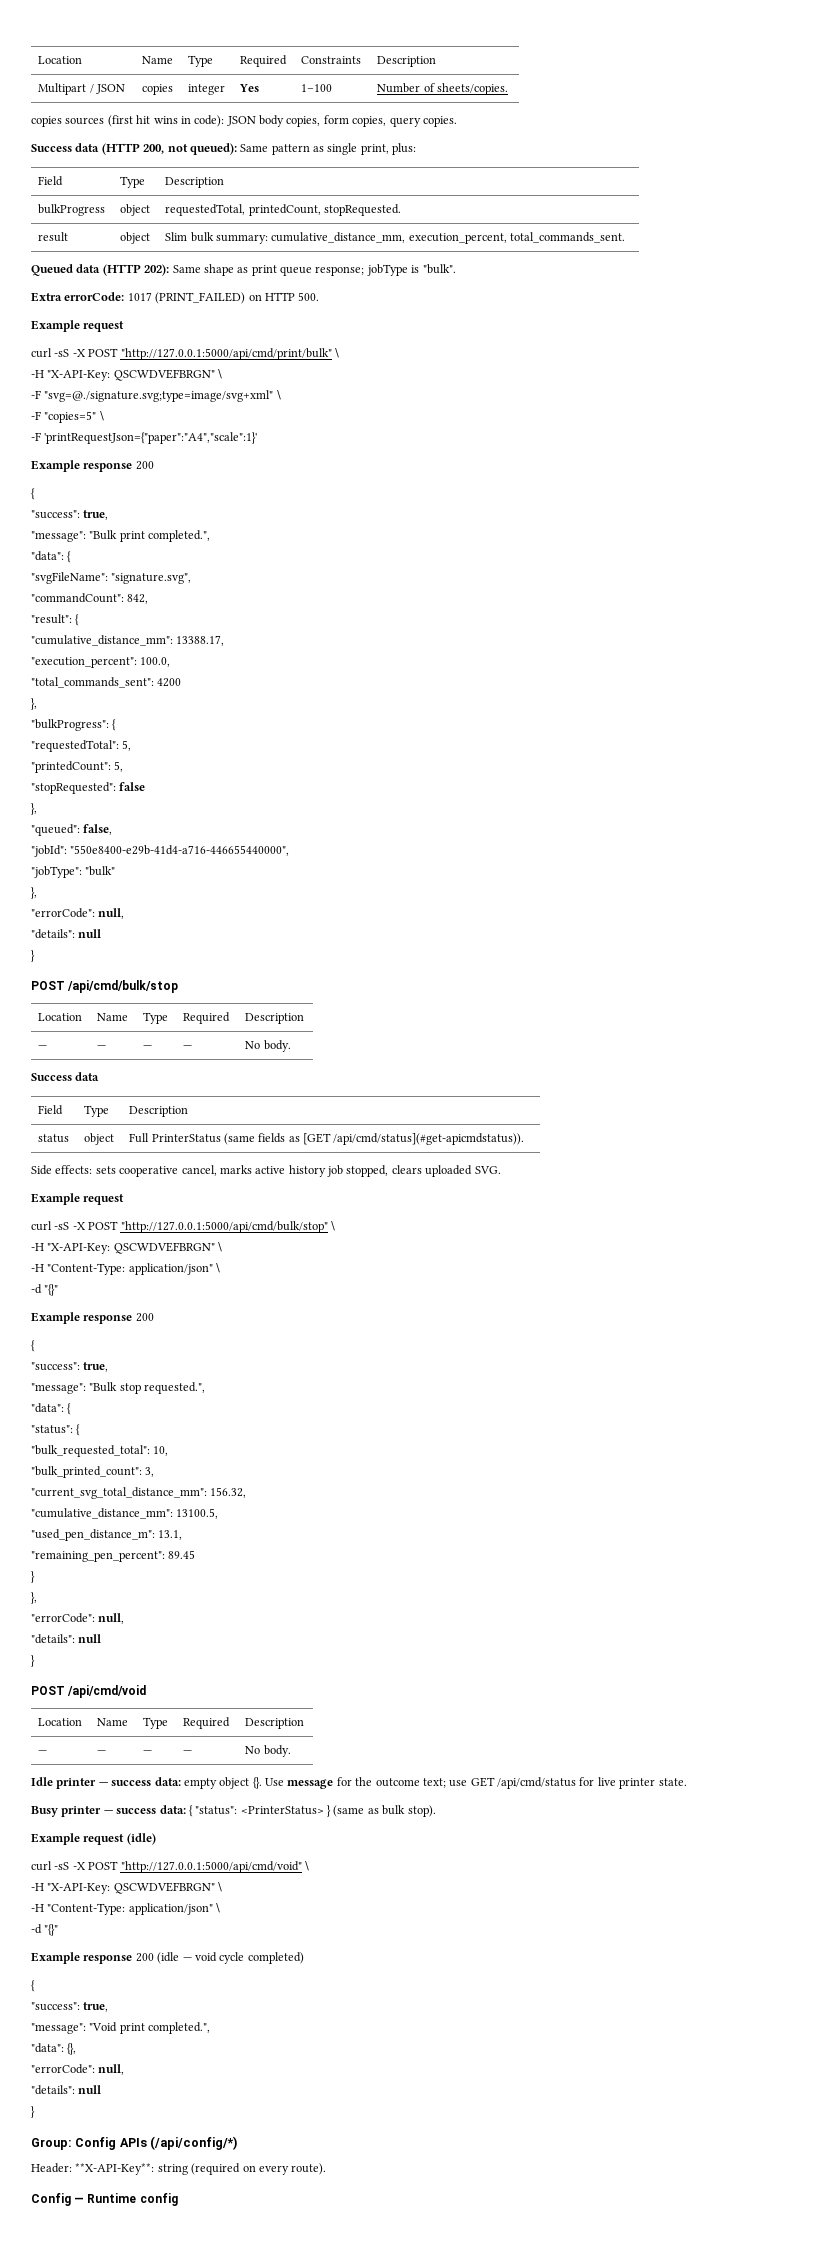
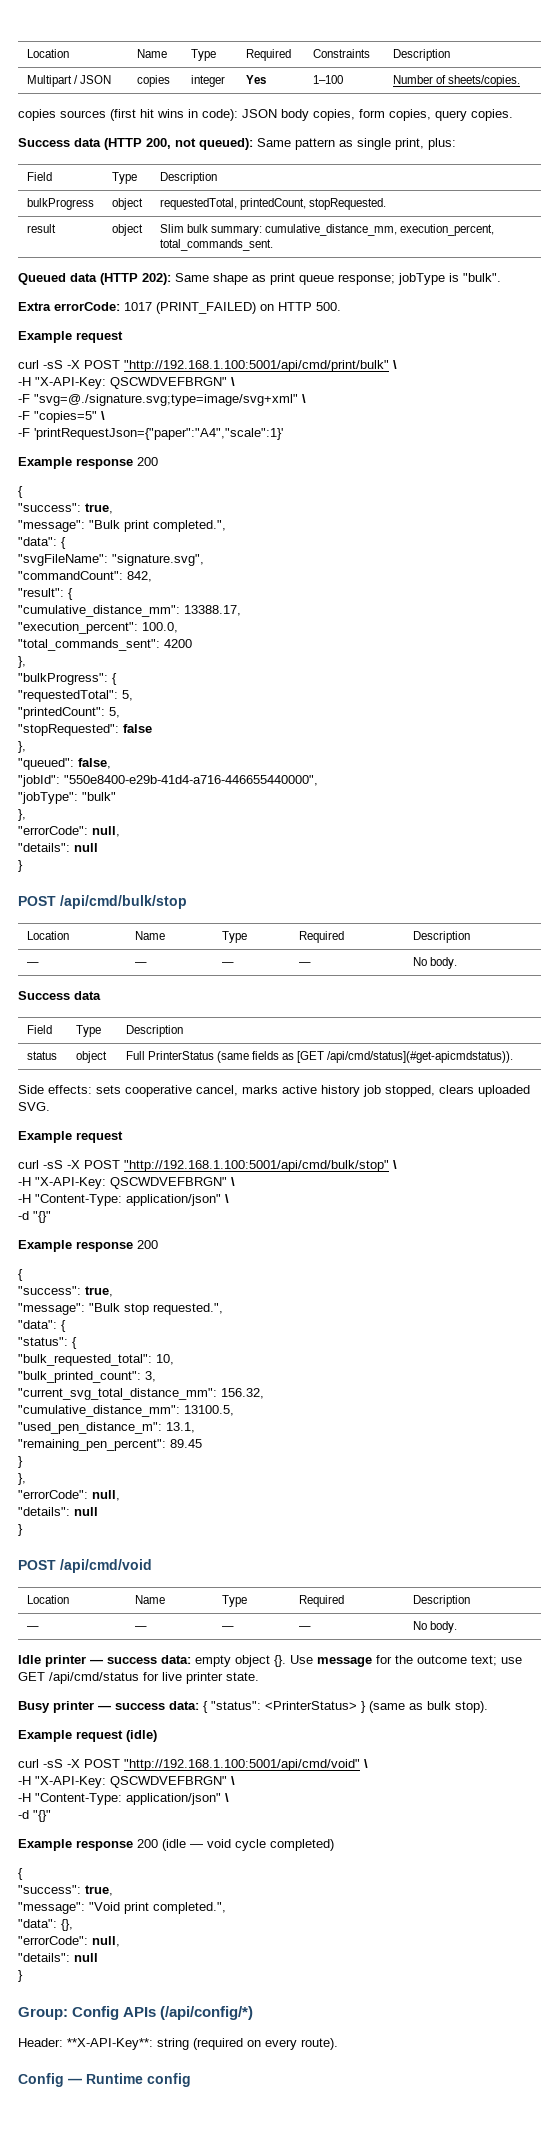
- curl -sS -X POST "http://127.0.0.1:5000/api/cmd/print/bulk" \
+ curl -sS -X POST "http://192.168.1.100:5001/api/cmd/print/bulk" \
- curl -sS -X POST "http://127.0.0.1:5000/api/cmd/bulk/stop" \
+ curl -sS -X POST "http://192.168.1.100:5001/api/cmd/bulk/stop" \
- curl -sS -X POST "http://127.0.0.1:5000/api/cmd/void" \
+ curl -sS -X POST "http://192.168.1.100:5001/api/cmd/void" \

